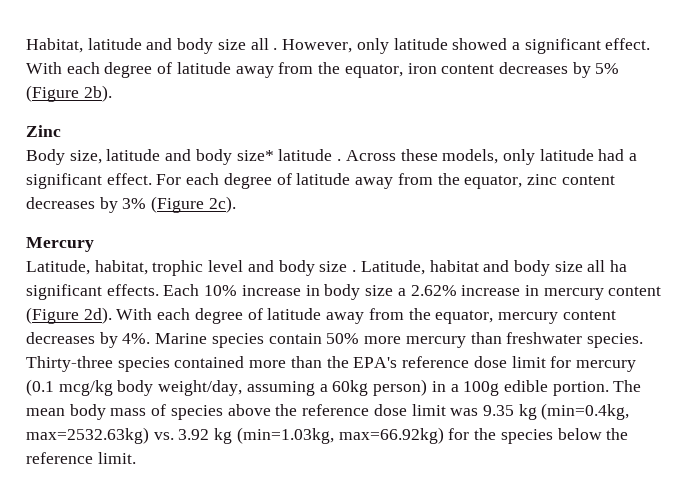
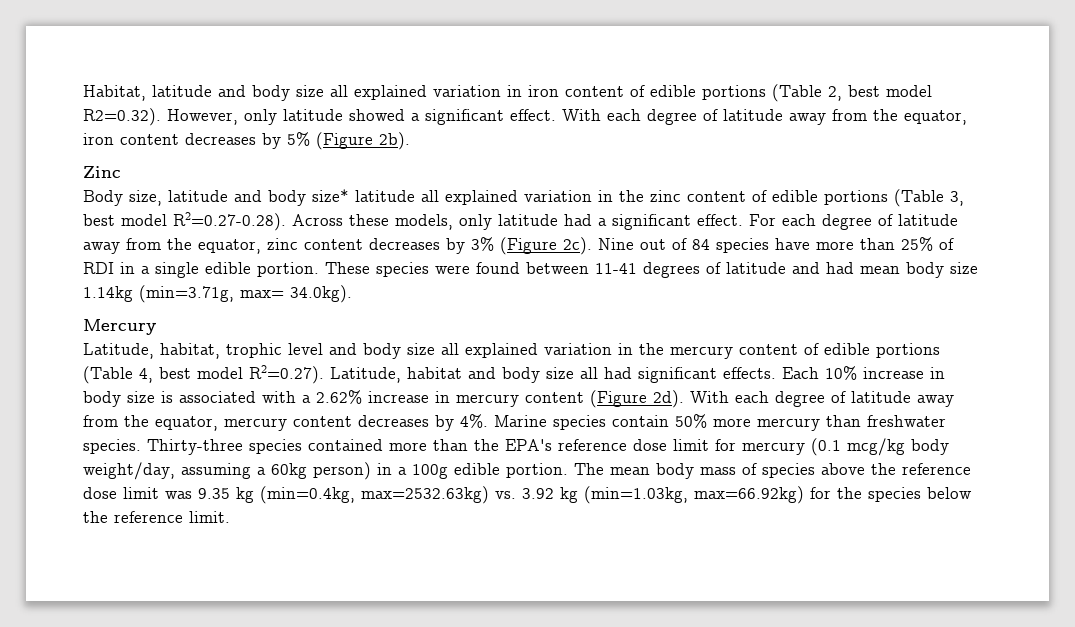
- Habitat, latitude and body size all . However, only latitude showed a significant effect.
+ Habitat, latitude and body size all explained variation in iron content of edible portions (Table 2, best model R2=0.32). However, only latitude showed a significant effect.
- Body size, latitude and body size* latitude . Across these models, only latitude had a significant effect.
+ Body size, latitude and body size* latitude all explained variation in the zinc content of edible portions (Table 3, best model R2=0.27-0.28). Across these models, only latitude had a significant effect.
+ Nine out of 84 species have more than 25% of RDI in a single edible portion. These species were found between 11-41 degrees of latitude and had mean body size 1.14kg (min=3.71g, max= 34.0kg).
- Latitude, habitat, trophic level and body size . Latitude, habitat and body size all ha significant effects.
+ Latitude, habitat, trophic level and body size all explained variation in the mercury content of edible portions (Table 4, best model R2=0.27). Latitude, habitat and body size all had significant effects.
- Each 10% increase in body size a 2.62% increase in mercury content (Figure 2d).
+ Each 10% increase in body size is associated with a 2.62% increase in mercury content (Figure 2d).

